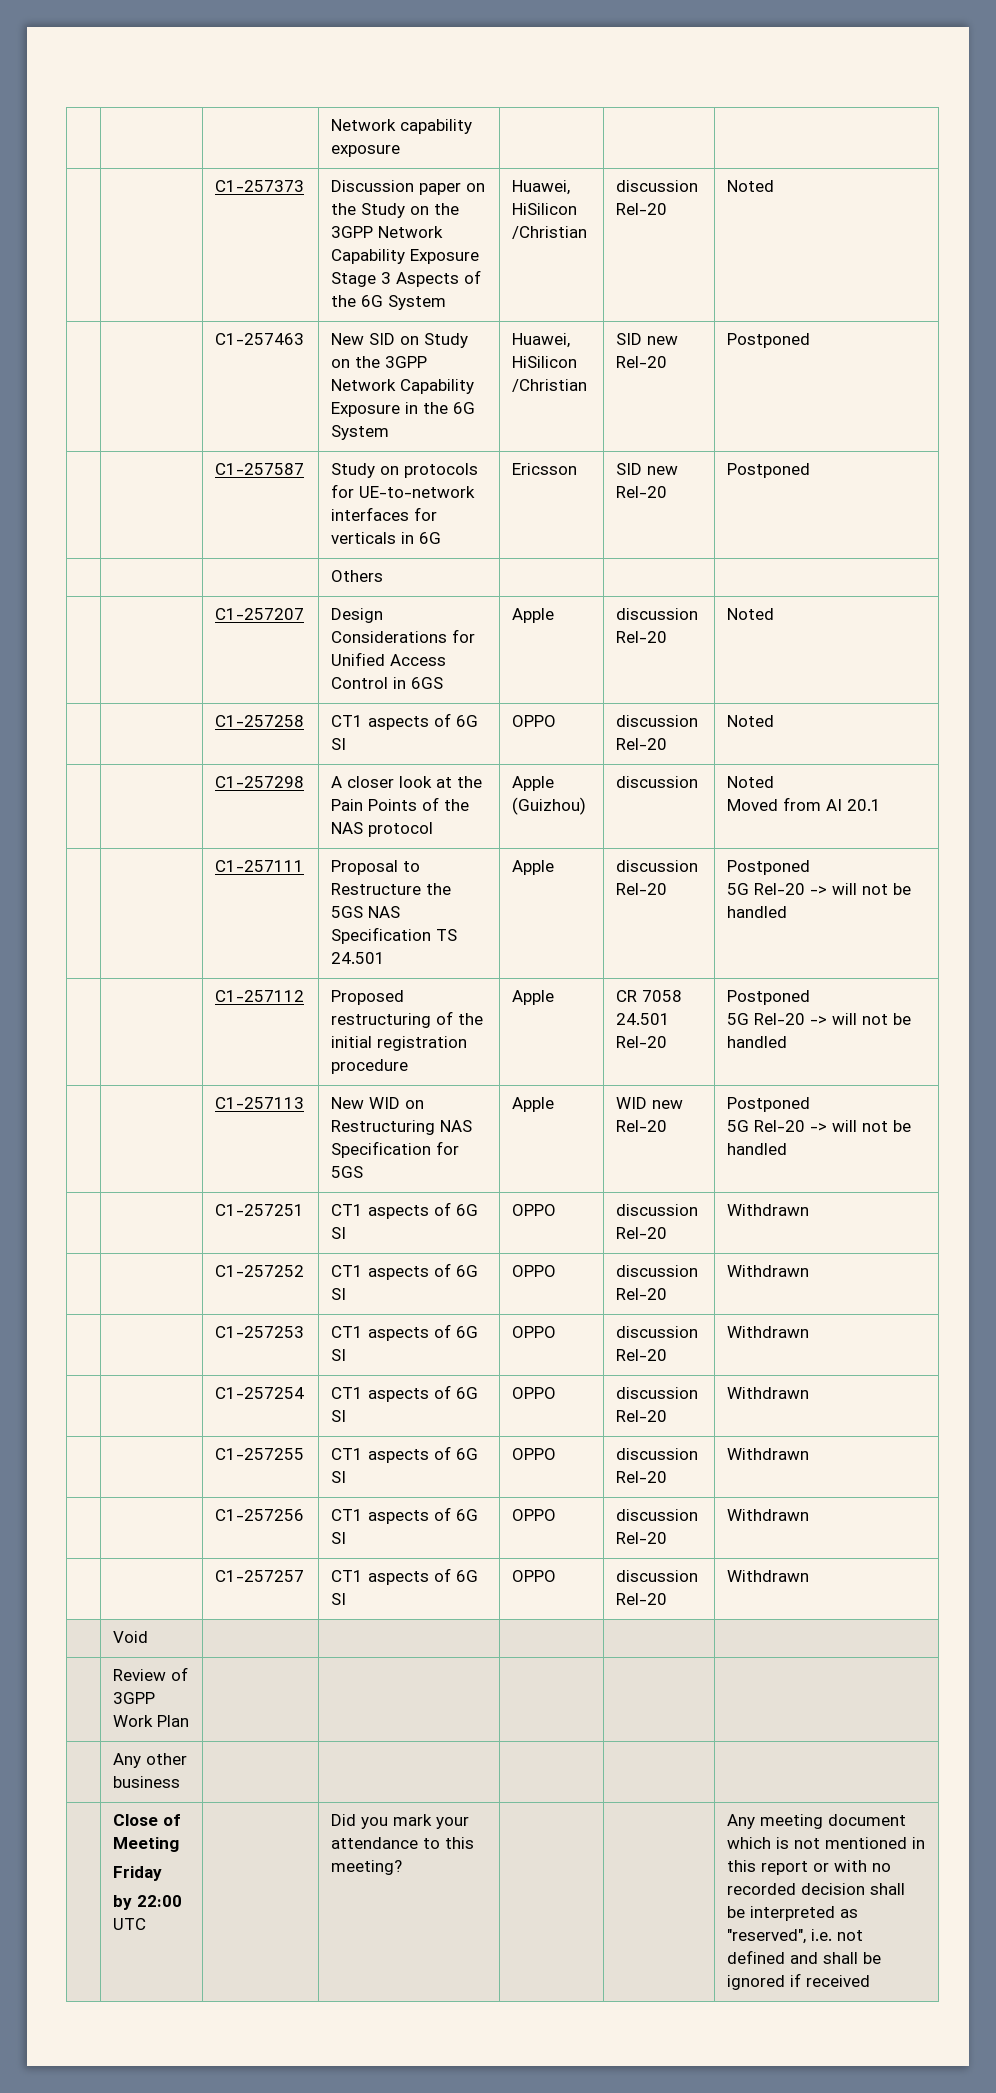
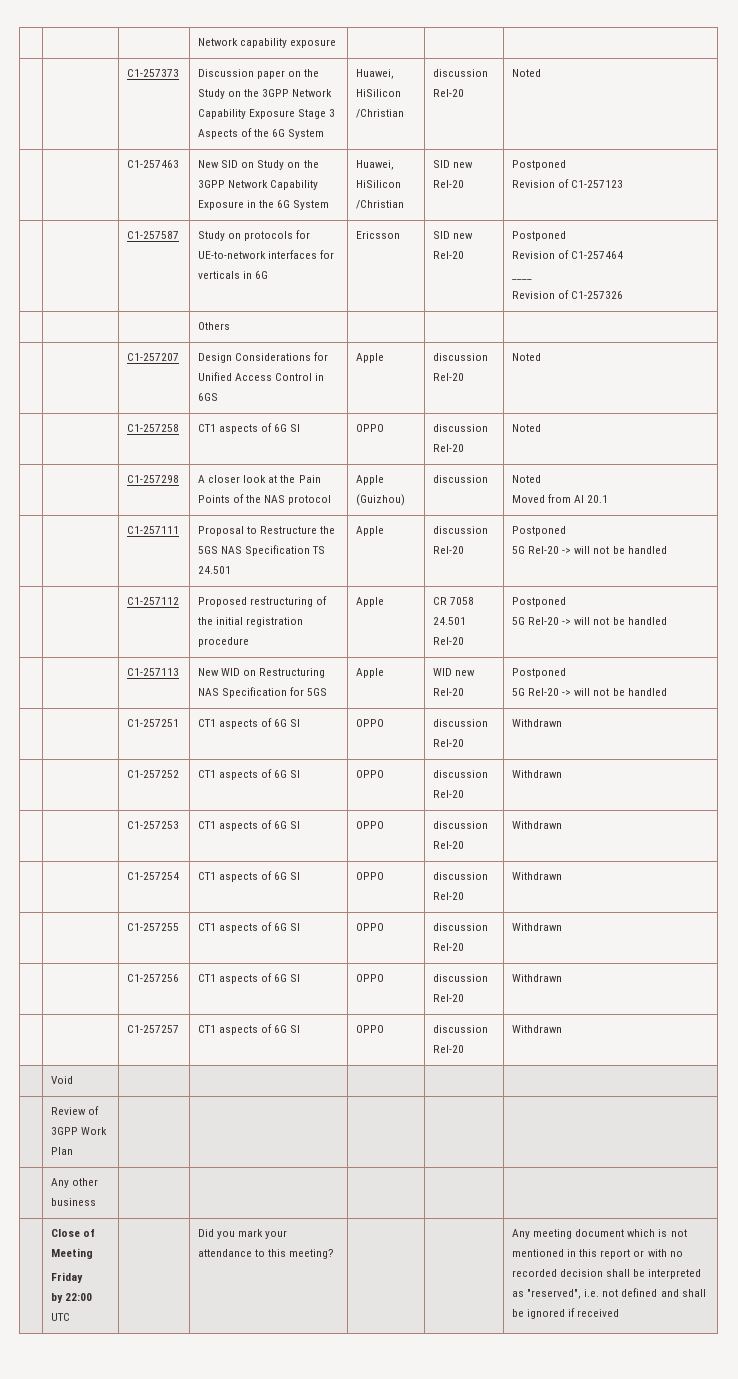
  | | C1-257463 | New SID on Study on the 3GPP Network Capability Exposure in the 6G System | Huawei, HiSilicon /Christian | SID new Rel-20 | Postponed
+ Revision of C1-257123
  | | C1-257587 | Study on protocols for UE-to-network interfaces for verticals in 6G | Ericsson | SID new Rel-20 | Postponed
+ Revision of C1-257464
+ ____
+ Revision of C1-257326

